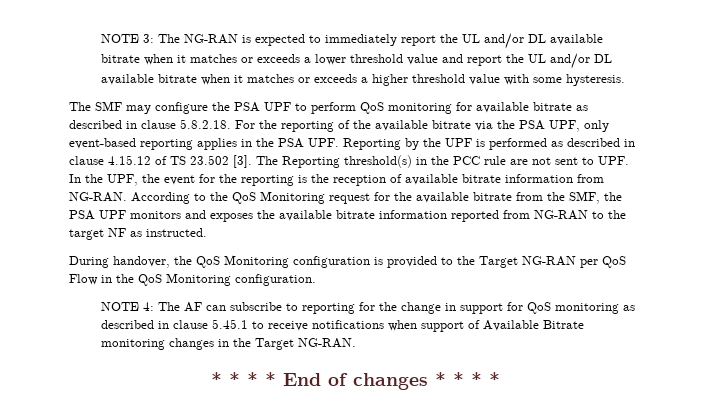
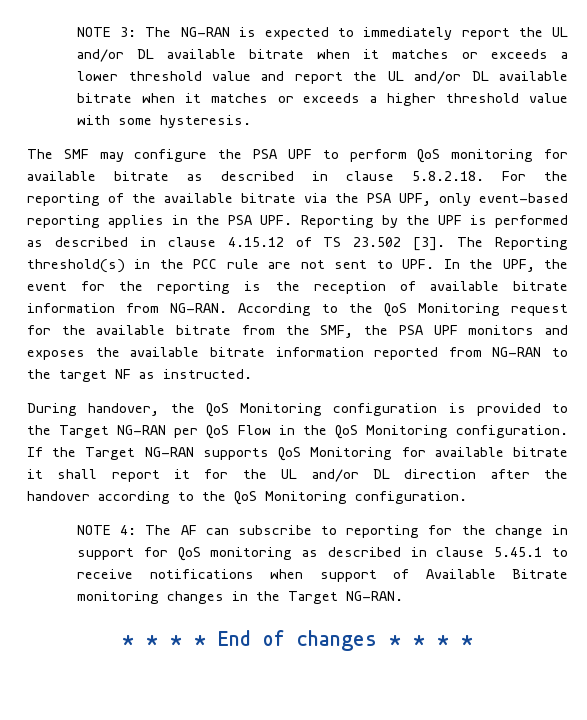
+ If the Target NG-RAN supports QoS Monitoring for available bitrate it shall report it for the UL and/or DL direction after the handover according to the QoS Monitoring configuration.

